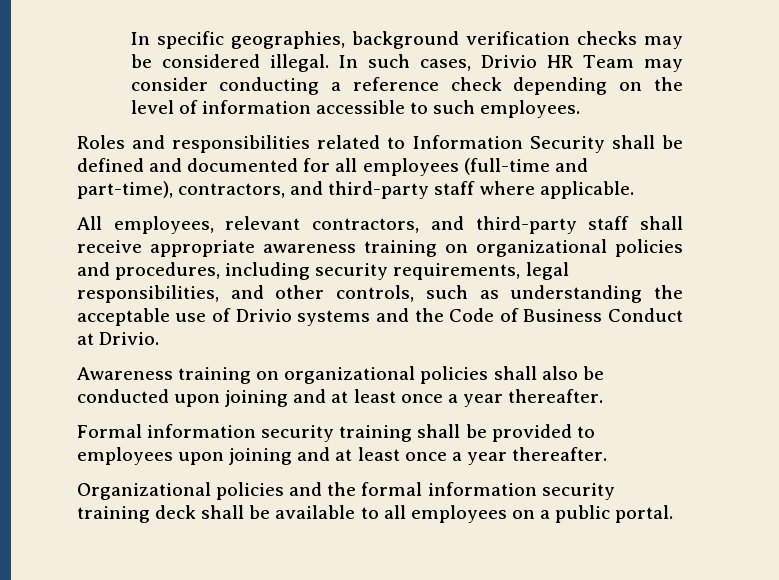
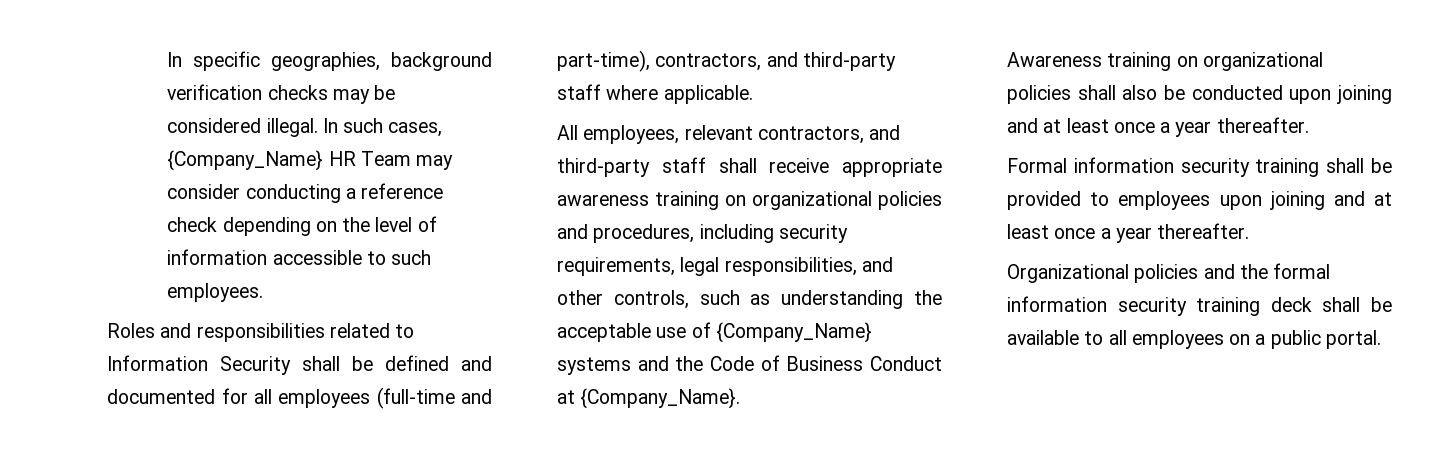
- In such cases, Drivio HR Team may consider conducting a reference check depending on the level of information accessible to such employees.
+ In such cases, {Company_Name} HR Team may consider conducting a reference check depending on the level of information accessible to such employees.
- All employees, relevant contractors, and third-party staff shall receive appropriate awareness training on organizational policies and procedures, including security requirements, legal responsibilities, and other controls, such as understanding the acceptable use of Drivio systems and the Code of Business Conduct at Drivio.
+ All employees, relevant contractors, and third-party staff shall receive appropriate awareness training on organizational policies and procedures, including security requirements, legal responsibilities, and other controls, such as understanding the acceptable use of {Company_Name} systems and the Code of Business Conduct at {Company_Name}.

